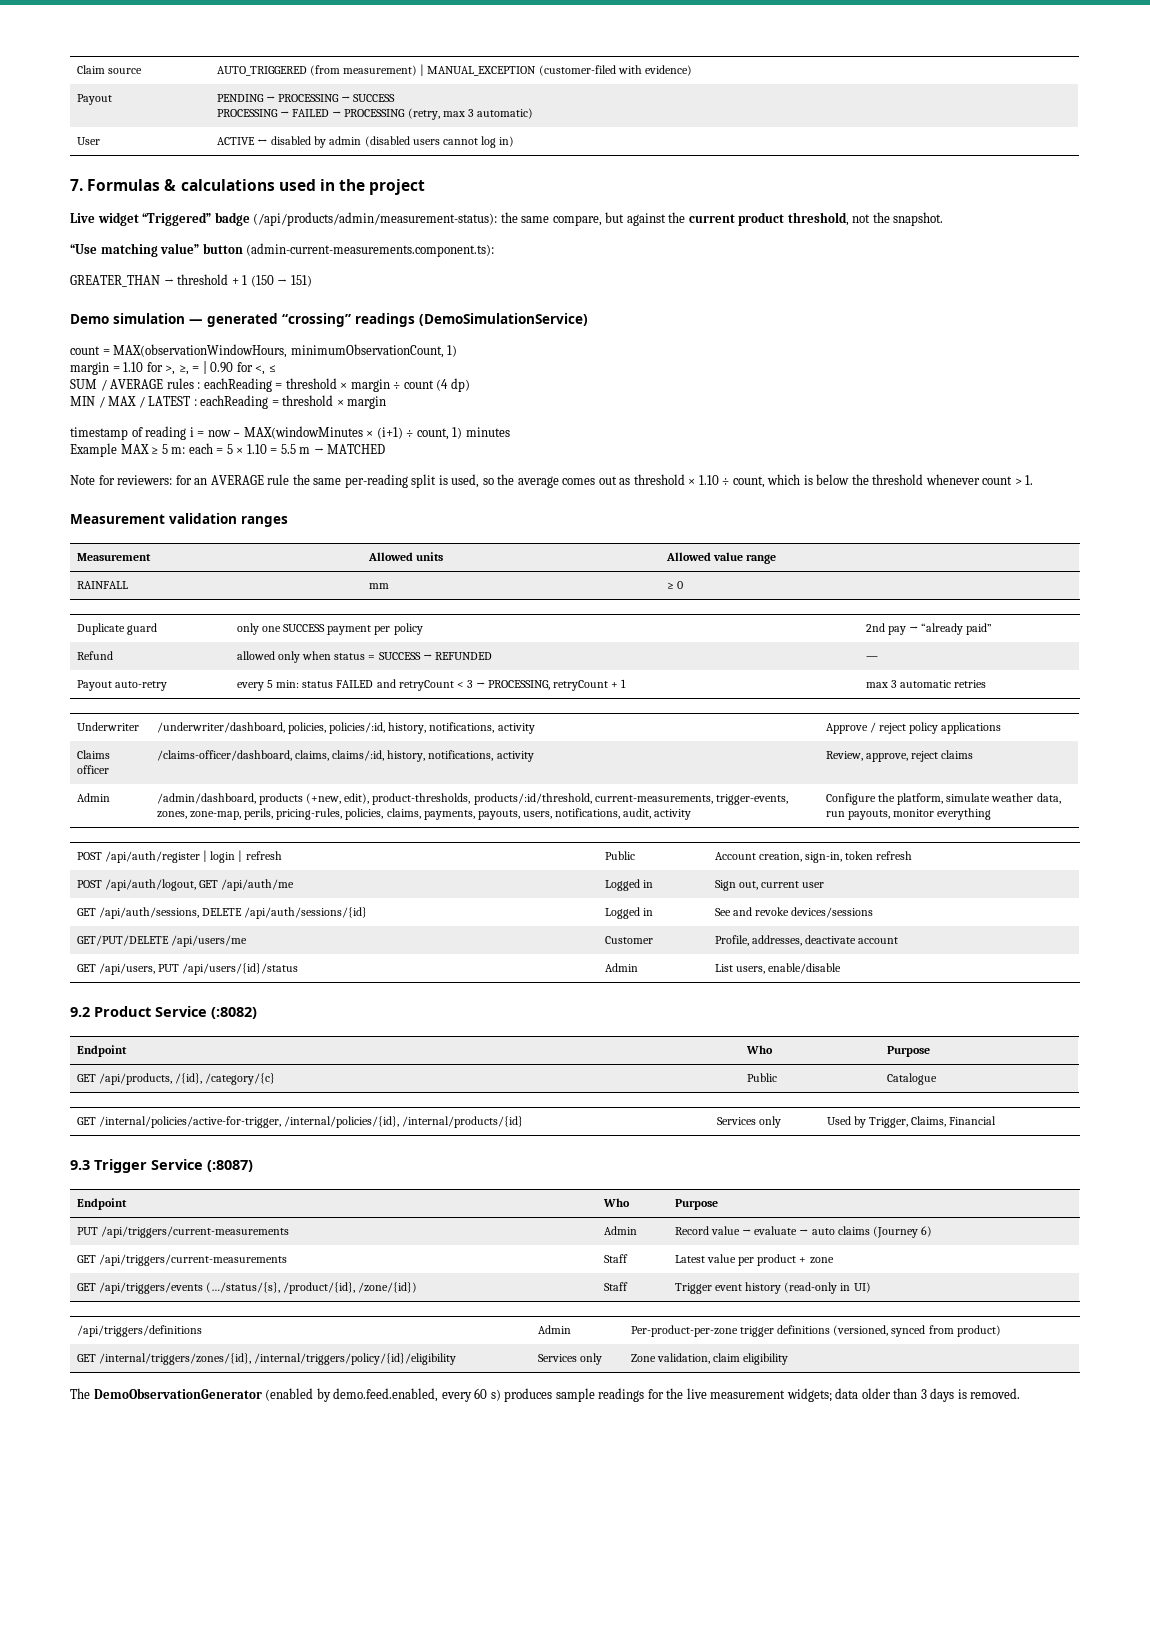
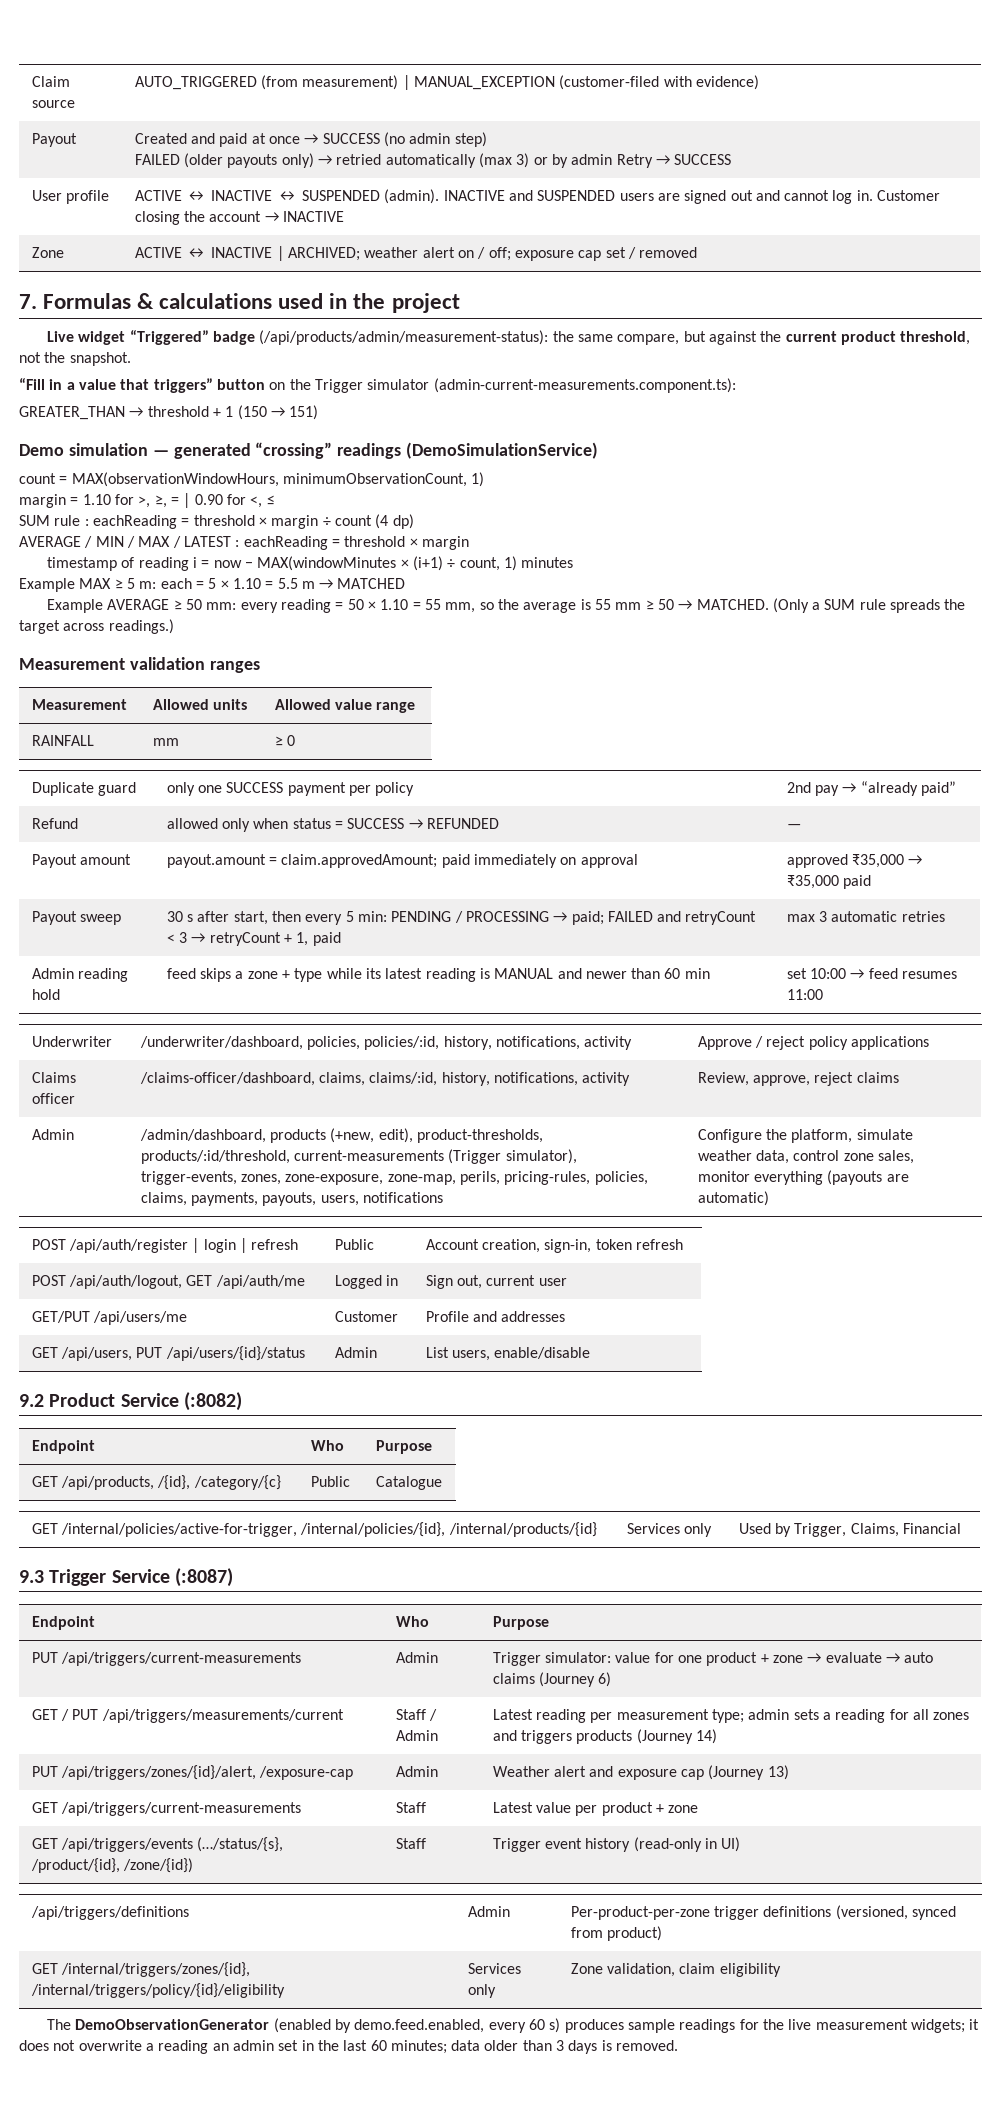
- Payout | PENDING → PROCESSING → SUCCESS
- PROCESSING → FAILED → PROCESSING (retry, max 3 automatic)
+ Payout | Created and paid at once → SUCCESS (no admin step)
+ FAILED (older payouts only) → retried automatically (max 3) or by admin Retry → SUCCESS
- User | ACTIVE ↔ disabled by admin (disabled users cannot log in)
+ User profile | ACTIVE ↔ INACTIVE ↔ SUSPENDED (admin). INACTIVE and SUSPENDED users are signed out and cannot log in. Customer closing the account → INACTIVE
+ Zone | ACTIVE ↔ INACTIVE | ARCHIVED; weather alert on / off; exposure cap set / removed
- “Use matching value” button (admin-current-measurements.component.ts):
+ “Fill in a value that triggers” button on the Trigger simulator (admin-current-measurements.component.ts):
- SUM / AVERAGE rules : eachReading = threshold × margin ÷ count (4 dp)
+ SUM rule : eachReading = threshold × margin ÷ count (4 dp)
- MIN / MAX / LATEST : eachReading = threshold × margin
+ AVERAGE / MIN / MAX / LATEST : eachReading = threshold × margin
- Note for reviewers: for an AVERAGE rule the same per-reading split is used, so the average comes out as threshold × 1.10 ÷ count, which is below the threshold whenever count > 1.
+ Example AVERAGE ≥ 50 mm: every reading = 50 × 1.10 = 55 mm, so the average is 55 mm ≥ 50 → MATCHED. (Only a SUM rule spreads the target across readings.)
- Payout auto-retry | every 5 min: status FAILED and retryCount < 3 → PROCESSING, retryCount + 1 | max 3 automatic retries
+ Payout amount | payout.amount = claim.approvedAmount; paid immediately on approval | approved ₹35,000 → ₹35,000 paid
+ Payout sweep | 30 s after start, then every 5 min: PENDING / PROCESSING → paid; FAILED and retryCount < 3 → retryCount + 1, paid | max 3 automatic retries
+ Admin reading hold | feed skips a zone + type while its latest reading is MANUAL and newer than 60 min | set 10:00 → feed resumes 11:00
- Admin | /admin/dashboard, products (+new, edit), product-thresholds, products/:id/threshold, current-measurements, trigger-events, zones, zone-map, perils, pricing-rules, policies, claims, payments, payouts, users, notifications, audit, activity | Configure the platform, simulate weather data, run payouts, monitor everything
+ Admin | /admin/dashboard, products (+new, edit), product-thresholds, products/:id/threshold, current-measurements (Trigger simulator), trigger-events, zones, zone-exposure, zone-map, perils, pricing-rules, policies, claims, payments, payouts, users, notifications | Configure the platform, simulate weather data, control zone sales, monitor everything (payouts are automatic)
- GET /api/auth/sessions, DELETE /api/auth/sessions/{id} | Logged in | See and revoke devices/sessions
- GET/PUT/DELETE /api/users/me | Customer | Profile, addresses, deactivate account
+ GET/PUT /api/users/me | Customer | Profile and addresses
- PUT /api/triggers/current-measurements | Admin | Record value → evaluate → auto claims (Journey 6)
+ PUT /api/triggers/current-measurements | Admin | Trigger simulator: value for one product + zone → evaluate → auto claims (Journey 6)
+ GET / PUT /api/triggers/measurements/current | Staff / Admin | Latest reading per measurement type; admin sets a reading for all zones and triggers products (Journey 14)
+ PUT /api/triggers/zones/{id}/alert, /exposure-cap | Admin | Weather alert and exposure cap (Journey 13)
- The DemoObservationGenerator (enabled by demo.feed.enabled, every 60 s) produces sample readings for the live measurement widgets; data older than 3 days is removed.
+ The DemoObservationGenerator (enabled by demo.feed.enabled, every 60 s) produces sample readings for the live measurement widgets; it does not overwrite a reading an admin set in the last 60 minutes; data older than 3 days is removed.

